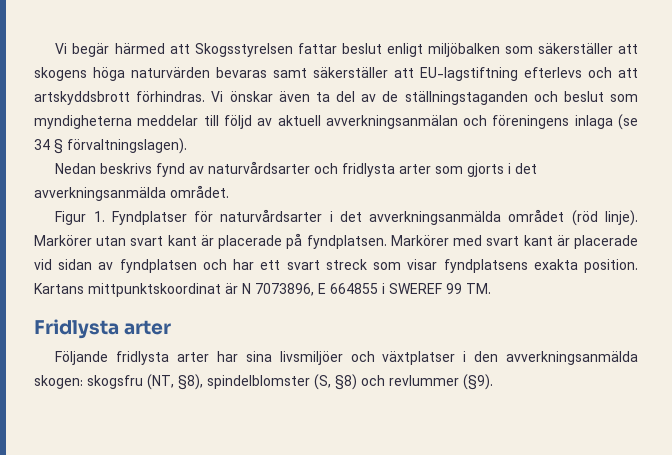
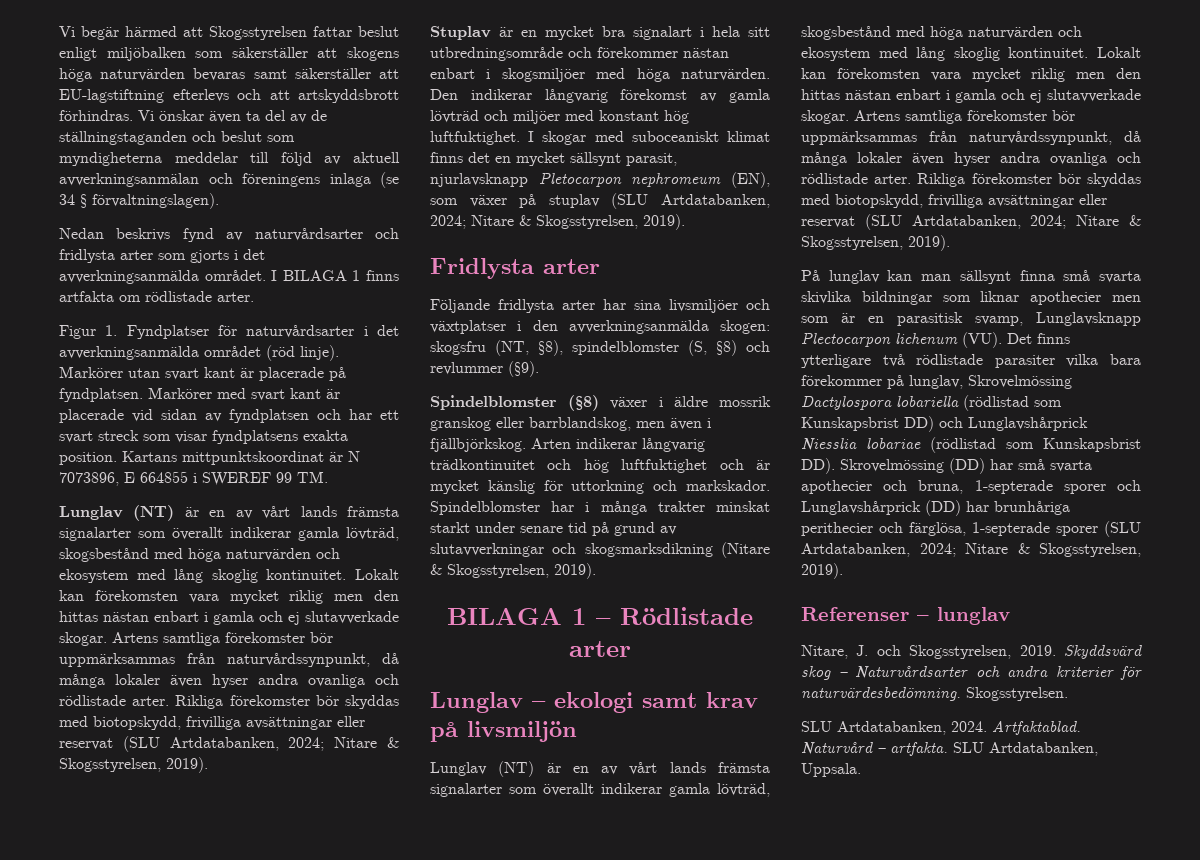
+ I BILAGA 1 finns artfakta om rödlistade arter.
  Kartans mittpunktskoordinat är N 7073896, E 664855 i SWEREF 99 TM.
+ Lunglav (NT) är en av vårt lands främsta signalarter som överallt indikerar gamla lövträd, skogsbestånd med höga naturvärden och ekosystem med lång skoglig kontinuitet. Lokalt kan förekomsten vara mycket riklig men den hittas nästan enbart i gamla och ej slutavverkade skogar. Artens samtliga förekomster bör uppmärksammas från naturvårdssynpunkt, då många lokaler även hyser andra ovanliga och rödlistade arter. Rikliga förekomster bör skyddas med biotopskydd, frivilliga avsättningar eller reservat (SLU Artdatabanken, 2024; Nitare & Skogsstyrelsen, 2019).
+ Stuplav är en mycket bra signalart i hela sitt utbredningsområde och förekommer nästan enbart i skogsmiljöer med höga naturvärden. Den indikerar långvarig förekomst av gamla lövträd och miljöer med konstant hög luftfuktighet. I skogar med suboceaniskt klimat finns det en mycket sällsynt parasit, njurlavsknapp Pletocarpon nephromeum (EN), som växer på stuplav (SLU Artdatabanken, 2024; Nitare & Skogsstyrelsen, 2019).
+ Spindelblomster (§8) växer i äldre mossrik granskog eller barrblandskog, men även i fjällbjörkskog. Arten indikerar långvarig trädkontinuitet och hög luftfuktighet och är mycket känslig för uttorkning och markskador. Spindelblomster har i många trakter minskat starkt under senare tid på grund av slutavverkningar och skogsmarksdikning (Nitare & Skogsstyrelsen, 2019).
+ BILAGA 1 – Rödlistade arter
+ Lunglav – ekologi samt krav på livsmiljön
+ Lunglav (NT) är en av vårt lands främsta signalarter som överallt indikerar gamla lövträd, skogsbestånd med höga naturvärden och ekosystem med lång skoglig kontinuitet. Lokalt kan förekomsten vara mycket riklig men den hittas nästan enbart i gamla och ej slutavverkade skogar. Artens samtliga förekomster bör uppmärksammas från naturvårdssynpunkt, då många lokaler även hyser andra ovanliga och rödlistade arter. Rikliga förekomster bör skyddas med biotopskydd, frivilliga avsättningar eller reservat (SLU Artdatabanken, 2024; Nitare & Skogsstyrelsen, 2019).
+ På lunglav kan man sällsynt finna små svarta skivlika bildningar som liknar apothecier men som är en parasitisk svamp, Lunglavsknapp Plectocarpon lichenum (VU). Det finns ytterligare två rödlistade parasiter vilka bara förekommer på lunglav, Skrovelmössing Dactylospora lobariella (rödlistad som Kunskapsbrist DD) och Lunglavshårprick Niesslia lobariae (rödlistad som Kunskapsbrist DD). Skrovelmössing (DD) har små svarta apothecier och bruna, 1-septerade sporer och Lunglavshårprick (DD) har brunhåriga perithecier och färglösa, 1-septerade sporer (SLU Artdatabanken, 2024; Nitare & Skogsstyrelsen, 2019).
+ Referenser – lunglav
+ Nitare, J. och Skogsstyrelsen, 2019. Skyddsvärd skog – Naturvårdsarter och andra kriterier för naturvärdesbedömning. Skogsstyrelsen.
+ SLU Artdatabanken, 2024. Artfaktablad. Naturvård – artfakta. SLU Artdatabanken, Uppsala.

